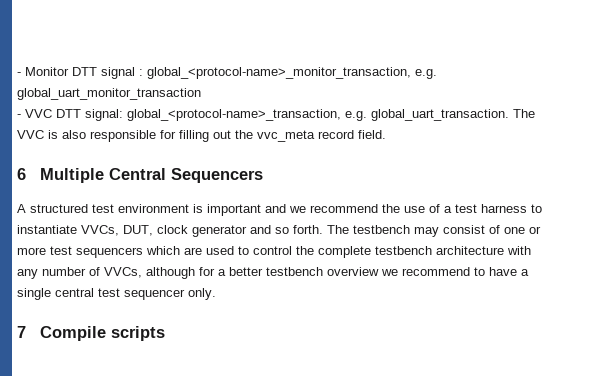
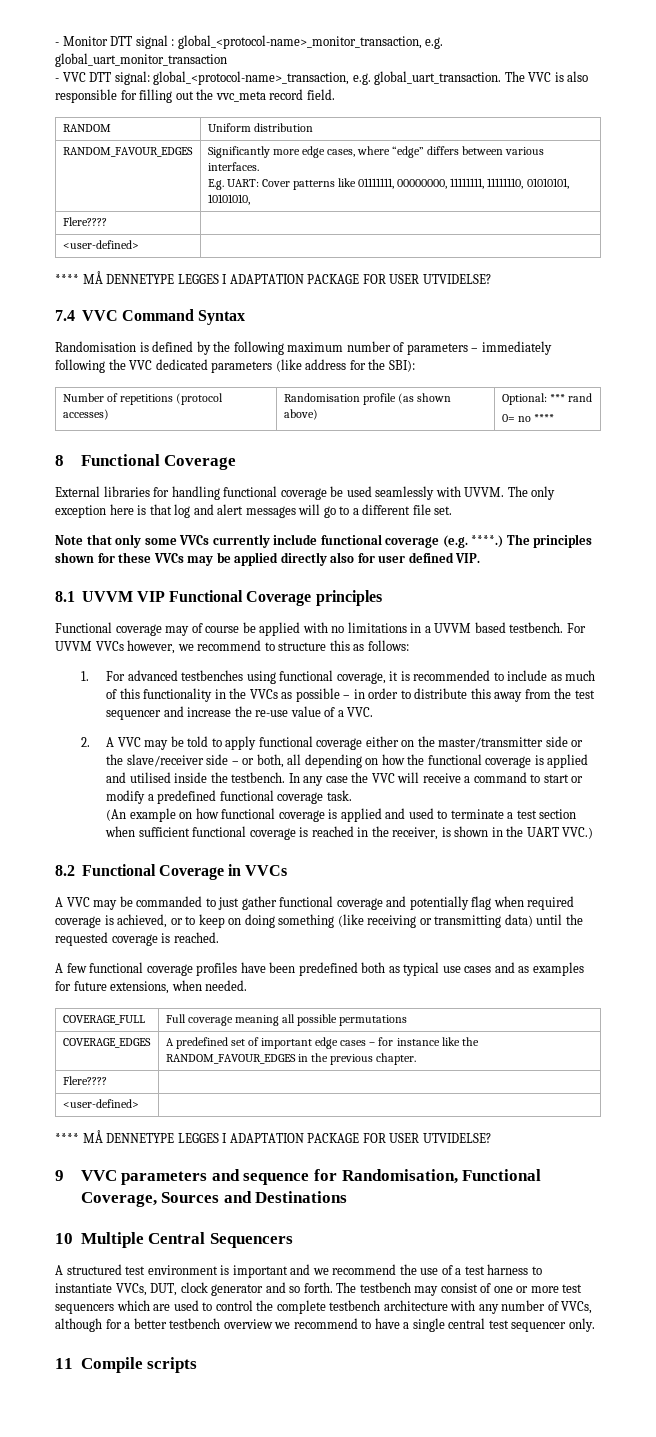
- 6 Multiple Central Sequencers
+ RANDOM | Uniform distribution
+ RANDOM_FAVOUR_EDGES | Significantly more edge cases, where “edge” differs between various interfaces.
+ E.g. UART: Cover patterns like 01111111, 00000000, 11111111, 11111110, 01010101, 10101010,
+ Flere???? |
+ <user-defined> |
+ **** MÅ DENNETYPE LEGGES I ADAPTATION PACKAGE FOR USER UTVIDELSE?
+ 7.4 VVC Command Syntax
+ Randomisation is defined by the following maximum number of parameters – immediately following the VVC dedicated parameters (like address for the SBI):
+ Number of repetitions (protocol accesses) | Randomisation profile (as shown above) | Optional: *** rand
+ 0= no ****
+ 8 Functional Coverage
+ External libraries for handling functional coverage be used seamlessly with UVVM. The only exception here is that log and alert messages will go to a different file set.
+ Note that only some VVCs currently include functional coverage (e.g. ****.) The principles shown for these VVCs may be applied directly also for user defined VIP.
+ 8.1 UVVM VIP Functional Coverage principles
+ Functional coverage may of course be applied with no limitations in a UVVM based testbench. For UVVM VVCs however, we recommend to structure this as follows:
+ 1. For advanced testbenches using functional coverage, it is recommended to include as much of this functionality in the VVCs as possible – in order to distribute this away from the test sequencer and increase the re-use value of a VVC.
+ 2. A VVC may be told to apply functional coverage either on the master/transmitter side or the slave/receiver side – or both, all depending on how the functional coverage is applied and utilised inside the testbench. In any case the VVC will receive a command to start or modify a predefined functional coverage task.
+ (An example on how functional coverage is applied and used to terminate a test section when sufficient functional coverage is reached in the receiver, is shown in the UART VVC.)
+ 8.2 Functional Coverage in VVCs
+ A VVC may be commanded to just gather functional coverage and potentially flag when required coverage is achieved, or to keep on doing something (like receiving or transmitting data) until the requested coverage is reached.
+ A few functional coverage profiles have been predefined both as typical use cases and as examples for future extensions, when needed.
+ COVERAGE_FULL | Full coverage meaning all possible permutations
+ COVERAGE_EDGES | A predefined set of important edge cases – for instance like the RANDOM_FAVOUR_EDGES in the previous chapter.
+ Flere???? |
+ <user-defined> |
+ **** MÅ DENNETYPE LEGGES I ADAPTATION PACKAGE FOR USER UTVIDELSE?
+ 9 VVC parameters and sequence for Randomisation, Functional Coverage, Sources and Destinations
+ 10 Multiple Central Sequencers
- 7 Compile scripts
+ 11 Compile scripts

